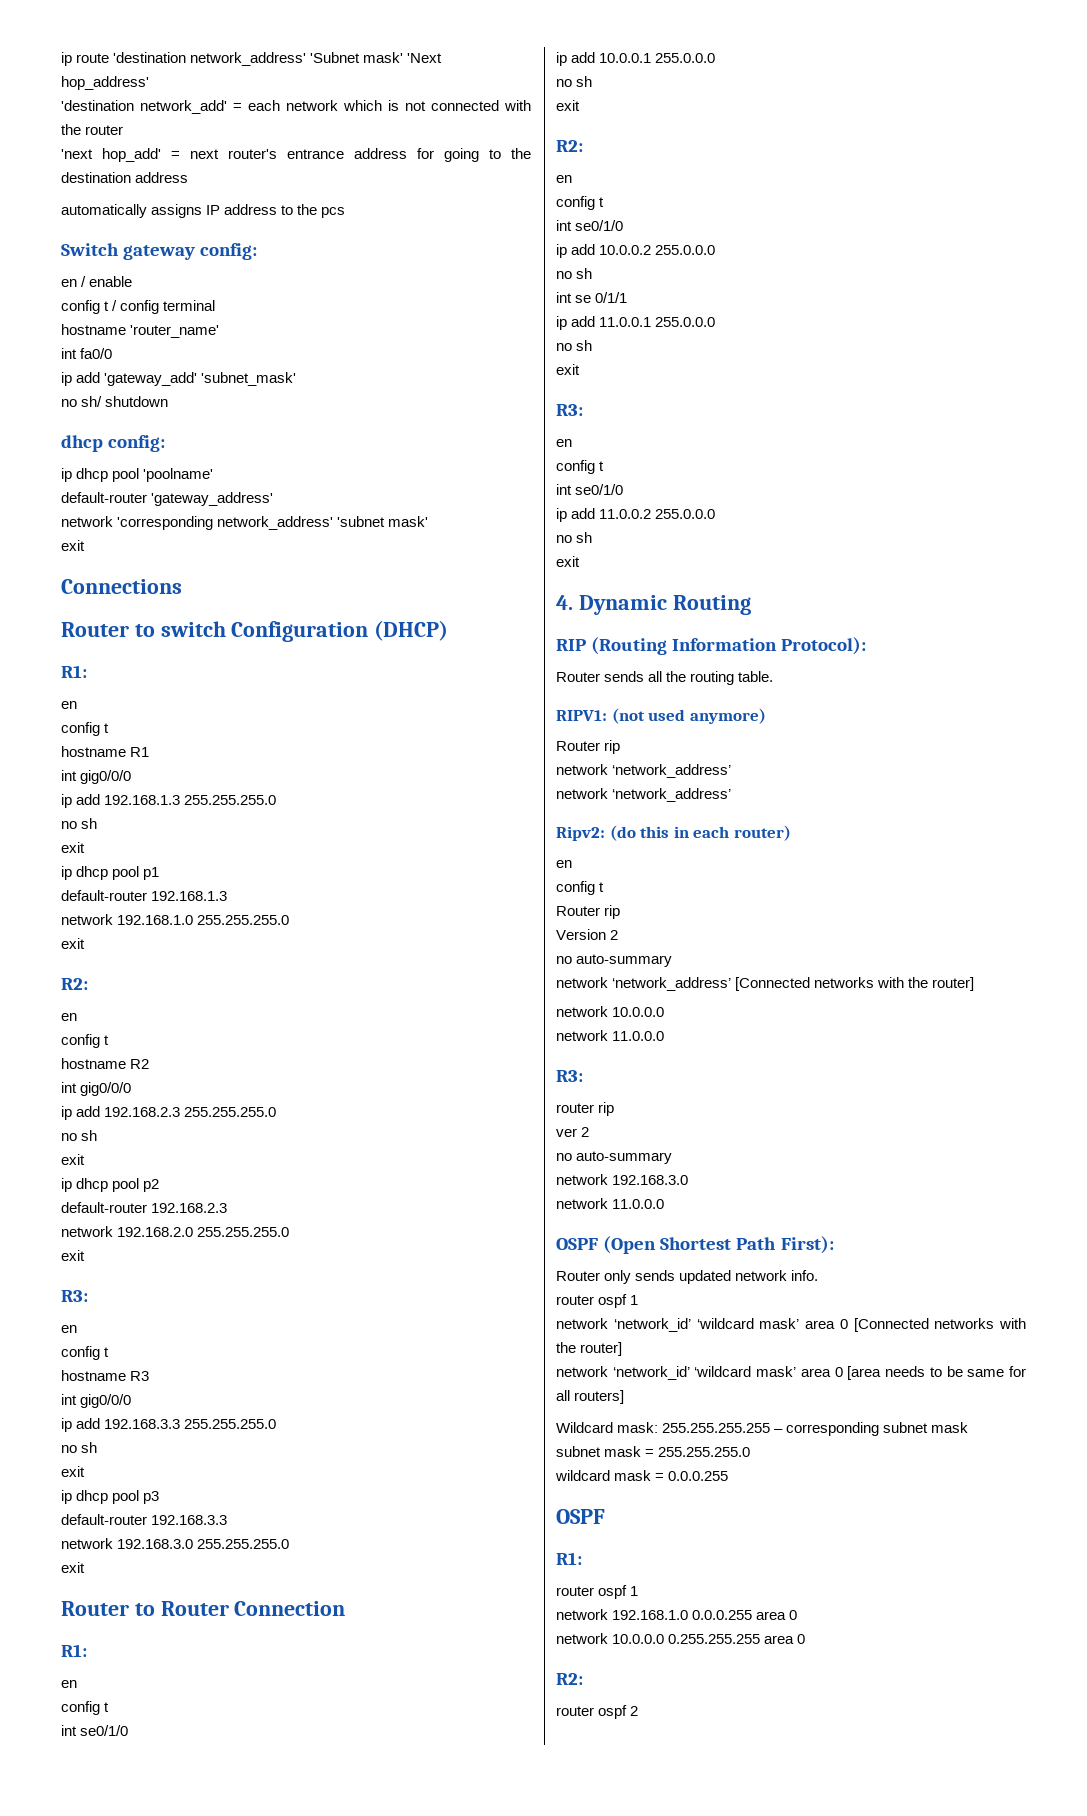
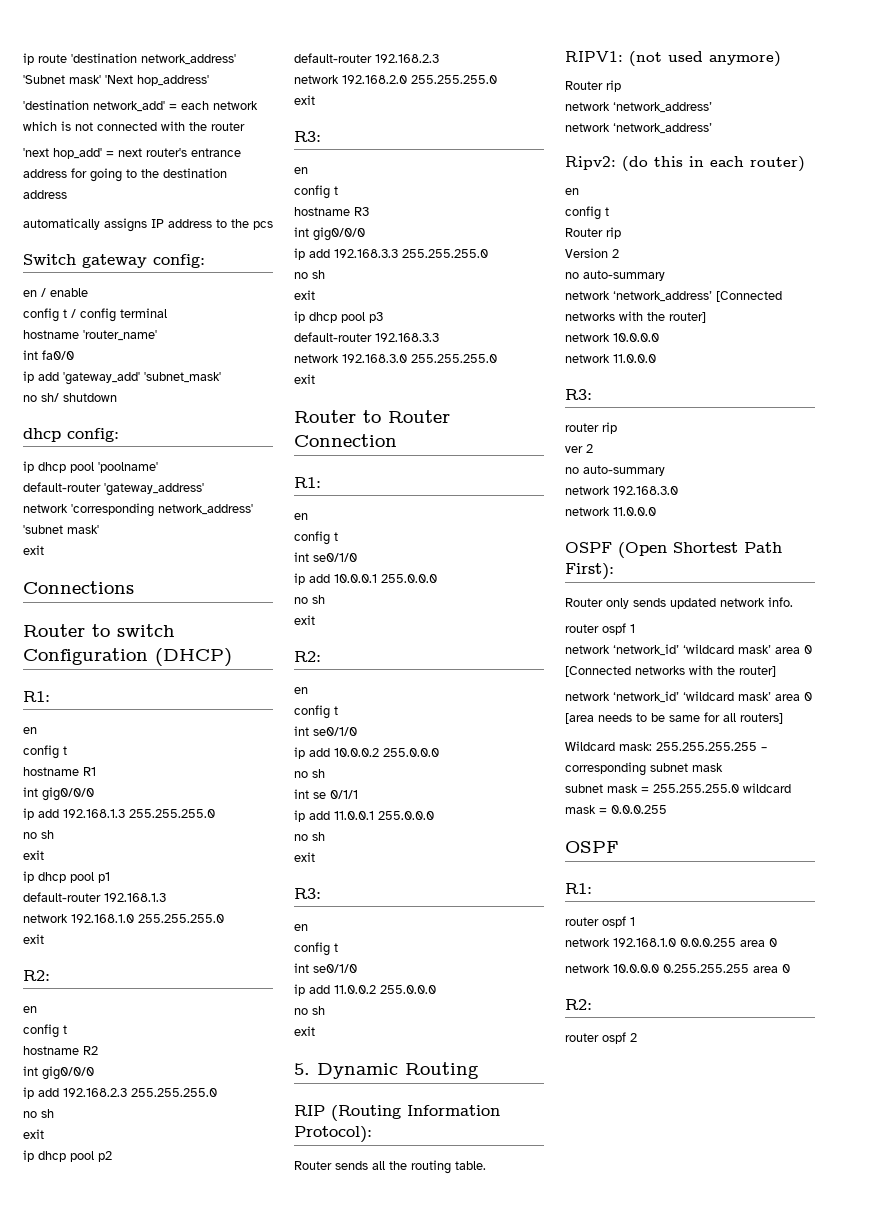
- 4. Dynamic Routing
+ 5. Dynamic Routing
- subnet mask = 255.255.255.0
- wildcard mask = 0.0.0.255
+ subnet mask = 255.255.255.0 wildcard mask = 0.0.0.255

